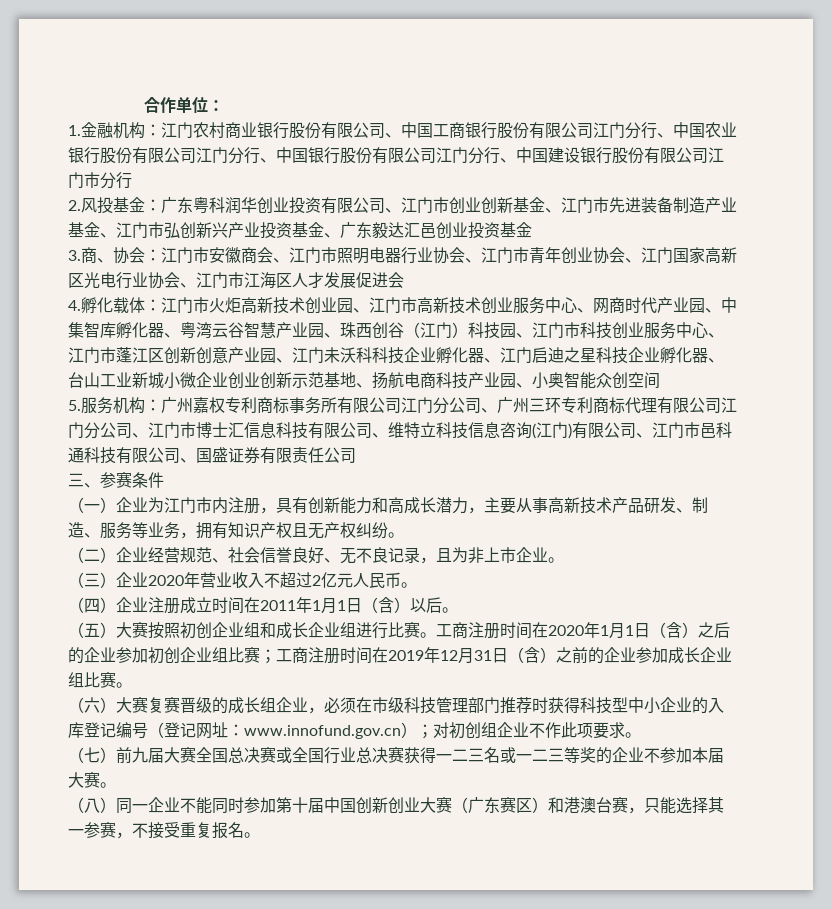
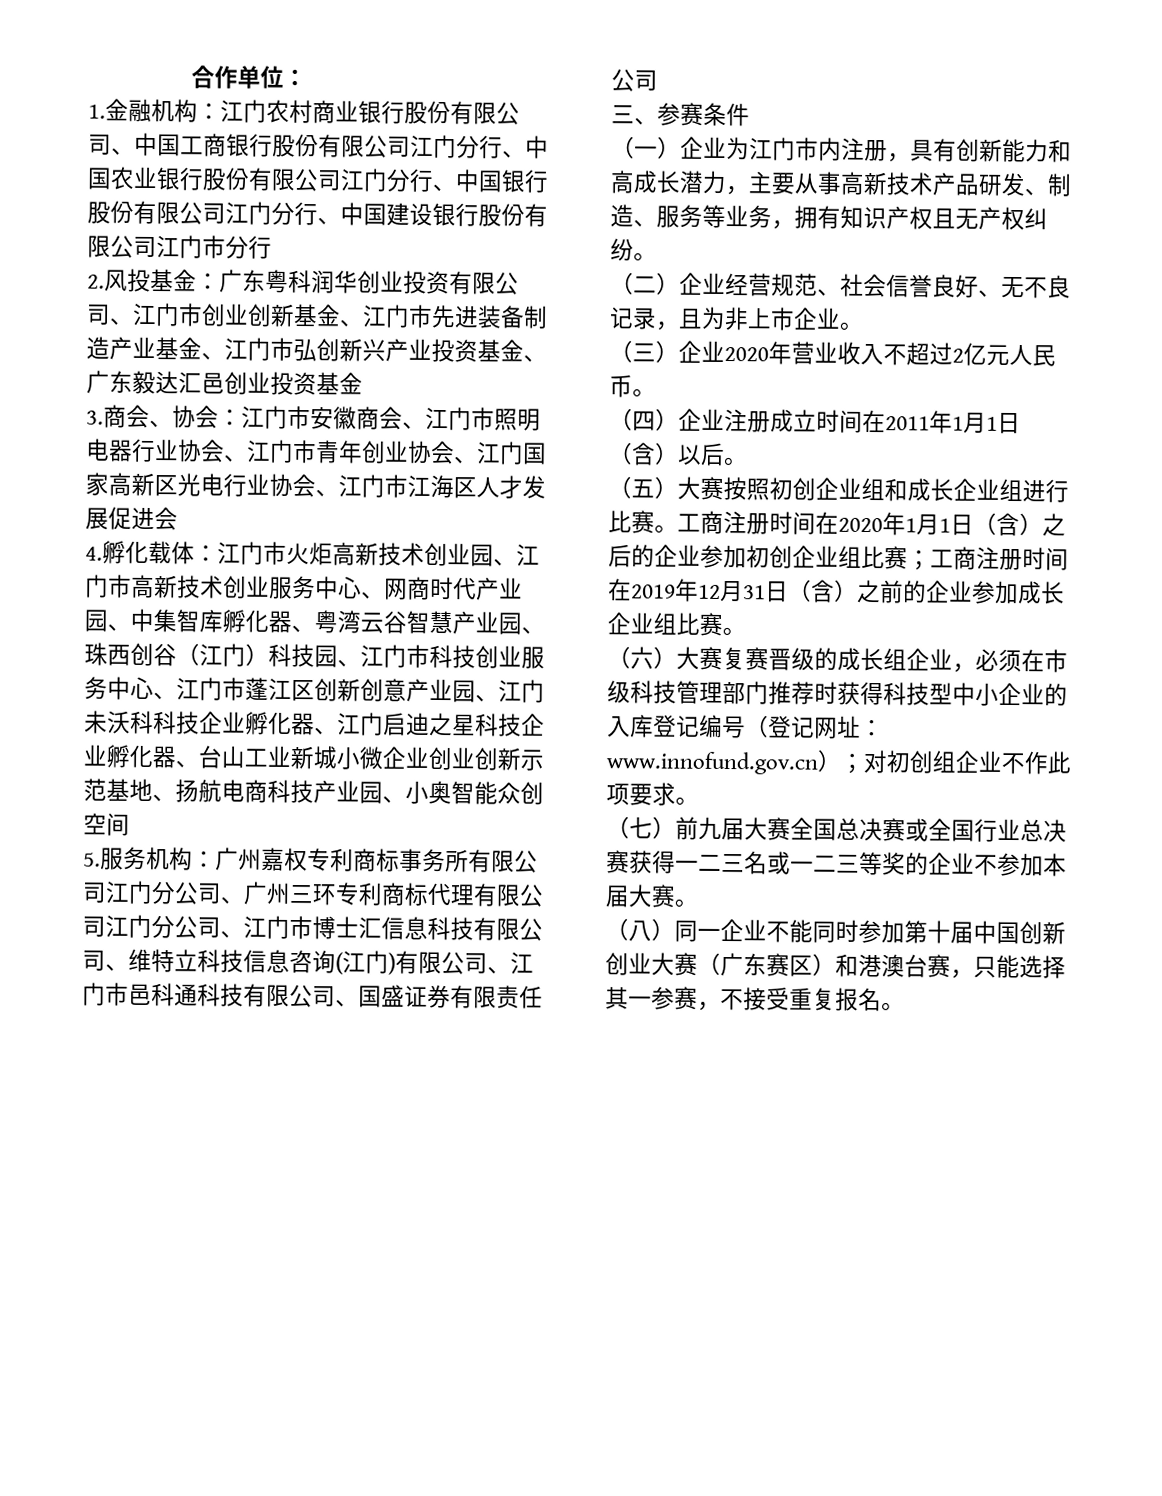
- 3.商、协会：江门市安徽商会、江门市照明电器行业协会、江门市青年创业协会、江门国家高新区光电行业协会、江门市江海区人才发展促进会
+ 3.商会、协会：江门市安徽商会、江门市照明电器行业协会、江门市青年创业协会、江门国家高新区光电行业协会、江门市江海区人才发展促进会

